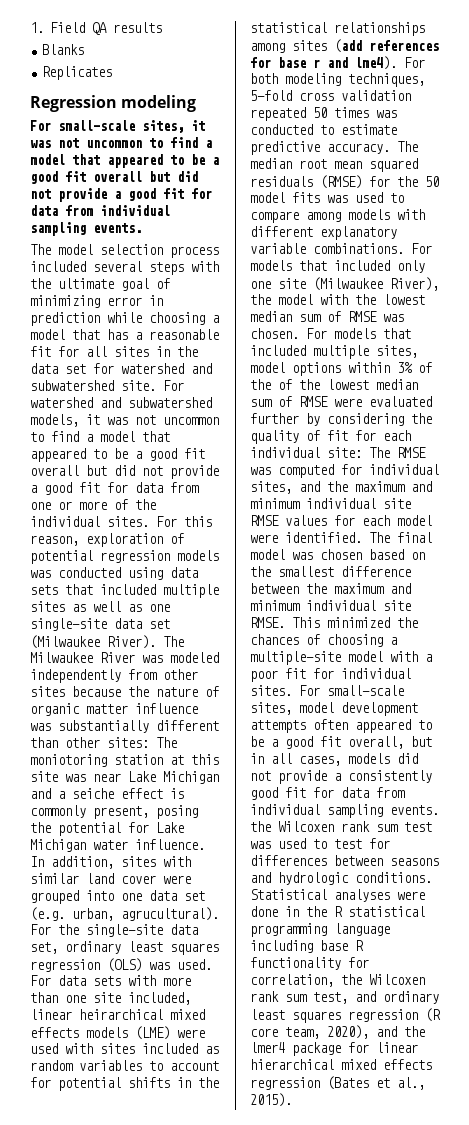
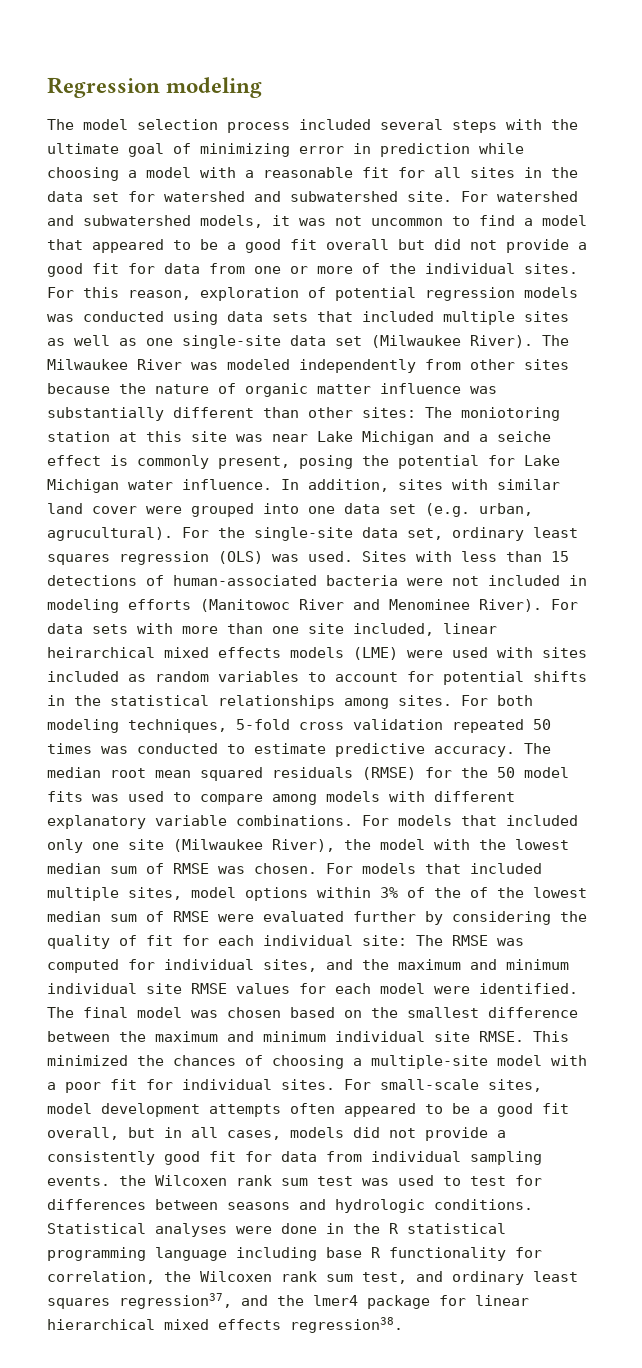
- 1. Field QA results
- Blanks
- Replicates
  Regression modeling
- For small-scale sites, it was not uncommon to find a model that appeared to be a good fit overall but did not provide a good fit for data from individual sampling events.
- The model selection process included several steps with the ultimate goal of minimizing error in prediction while choosing a model that has a reasonable fit for all sites in the data set for watershed and subwatershed site.
+ The model selection process included several steps with the ultimate goal of minimizing error in prediction while choosing a model with a reasonable fit for all sites in the data set for watershed and subwatershed site.
+ Sites with less than 15 detections of human-associated bacteria were not included in modeling efforts (Manitowoc River and Menominee River).
- For data sets with more than one site included, linear heirarchical mixed effects models (LME) were used with sites included as random variables to account for potential shifts in the statistical relationships among sites (add references for base r and lme4).
+ For data sets with more than one site included, linear heirarchical mixed effects models (LME) were used with sites included as random variables to account for potential shifts in the statistical relationships among sites.
- Statistical analyses were done in the R statistical programming language including base R functionality for correlation, the Wilcoxen rank sum test, and ordinary least squares regression (R core team, 2020), and the lmer4 package for linear hierarchical mixed effects regression (Bates et al., 2015).
+ Statistical analyses were done in the R statistical programming language including base R functionality for correlation, the Wilcoxen rank sum test, and ordinary least squares regression37, and the lmer4 package for linear hierarchical mixed effects regression38.

